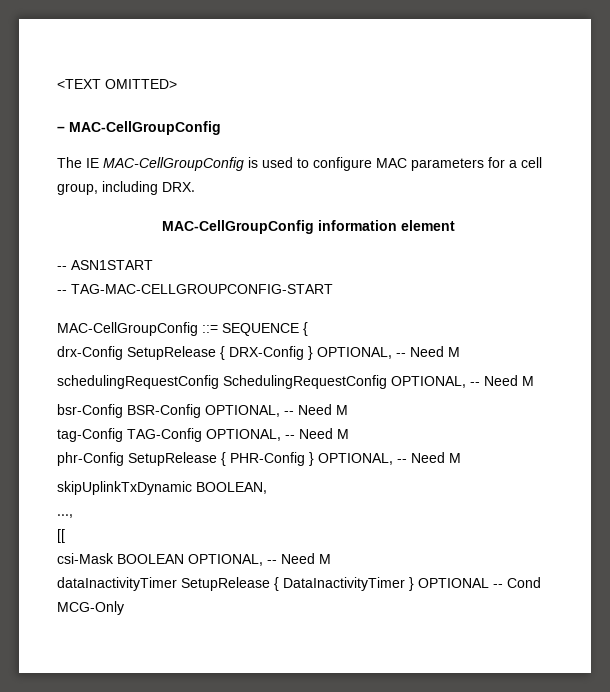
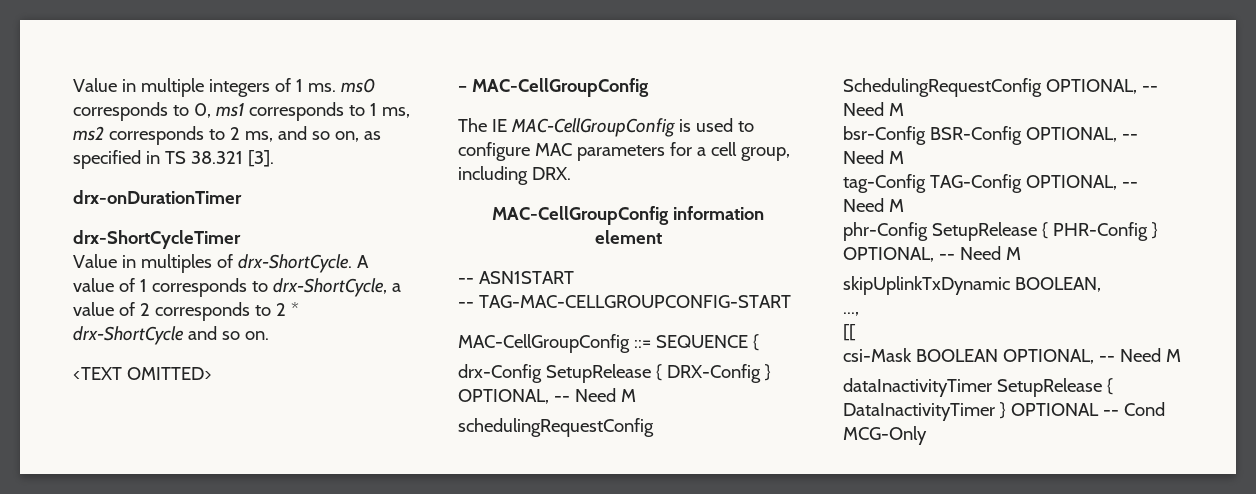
+ Value in multiple integers of 1 ms. ms0 corresponds to 0, ms1 corresponds to 1 ms, ms2 corresponds to 2 ms, and so on, as specified in TS 38.321 [3].
+ drx-onDurationTimer
+ drx-ShortCycleTimer
+ Value in multiples of drx-ShortCycle. A value of 1 corresponds to drx-ShortCycle, a value of 2 corresponds to 2 * drx-ShortCycle and so on.

